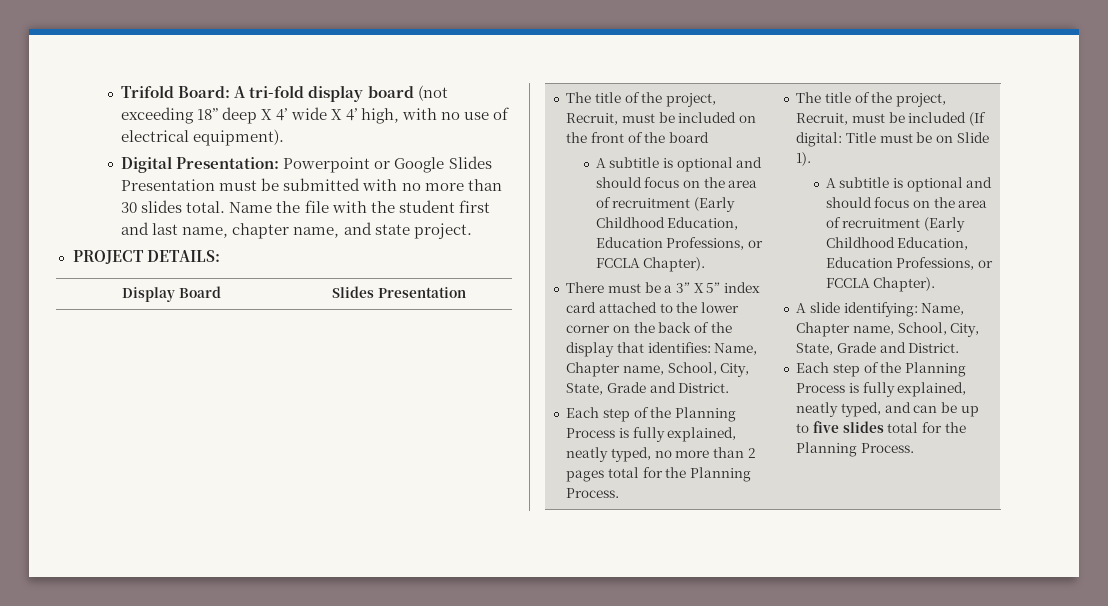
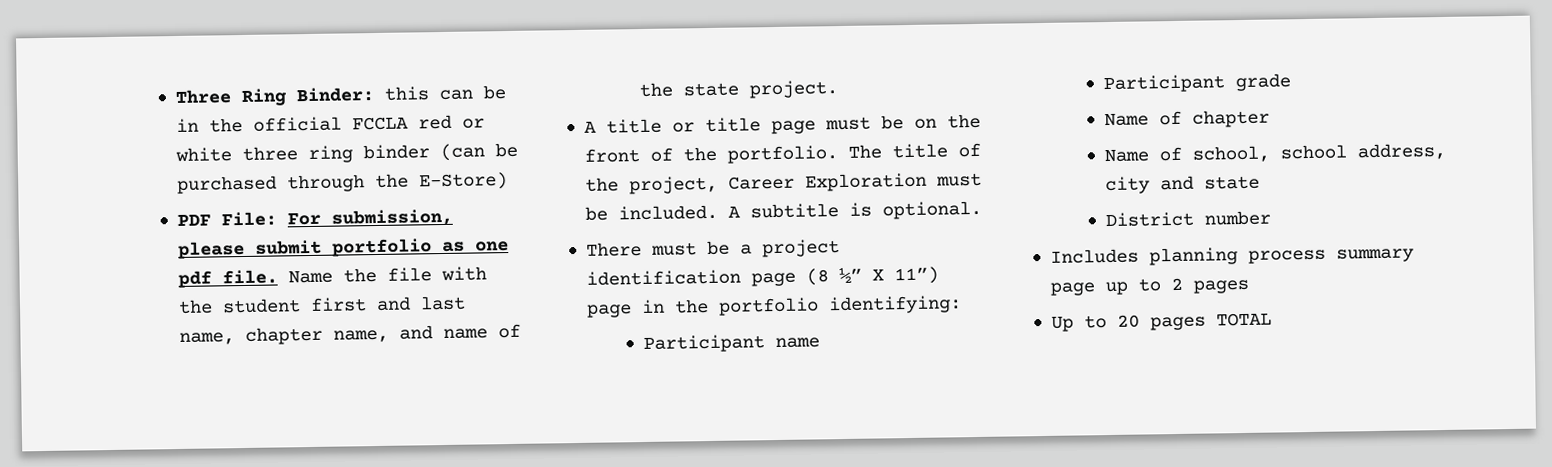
- Trifold Board: A tri-fold display board (not exceeding 18” deep X 4’ wide X 4’ high, with no use of electrical equipment).
- Digital Presentation: Powerpoint or Google Slides Presentation must be submitted with no more than 30 slides total.
+ Three Ring Binder: this can be in the official FCCLA red or white three ring binder (can be purchased through the E-Store)
+ PDF File: For submission, please submit portfolio as one pdf file.
- Name the file with the student first and last name, chapter name, and state project.
+ Name the file with the student first and last name, chapter name, and name of the state project.
- PROJECT DETAILS:
- Display Board | Slides Presentation
- The title of the project, Recruit, must be included on the front of the board
- A subtitle is optional and should focus on the area of recruitment (Early Childhood Education, Education Professions, or FCCLA Chapter).
- There must be a 3” X 5” index card attached to the lower corner on the back of the display that identifies: Name, Chapter name, School, City, State, Grade and District.
- Each step of the Planning Process is fully explained, neatly typed, no more than 2 pages total for the Planning Process. | The title of the project, Recruit, must be included (If digital: Title must be on Slide 1).
- A subtitle is optional and should focus on the area of recruitment (Early Childhood Education, Education Professions, or FCCLA Chapter).
- A slide identifying: Name, Chapter name, School, City, State, Grade and District.
- Each step of the Planning Process is fully explained, neatly typed, and can be up to five slides total for the Planning Process.
+ A title or title page must be on the front of the portfolio. The title of the project, Career Exploration must be included. A subtitle is optional.
+ There must be a project identification page (8 ½” X 11”) page in the portfolio identifying:
+ Participant name
+ Participant grade
+ Name of chapter
+ Name of school, school address, city and state
+ District number
+ Includes planning process summary page up to 2 pages
+ Up to 20 pages TOTAL

